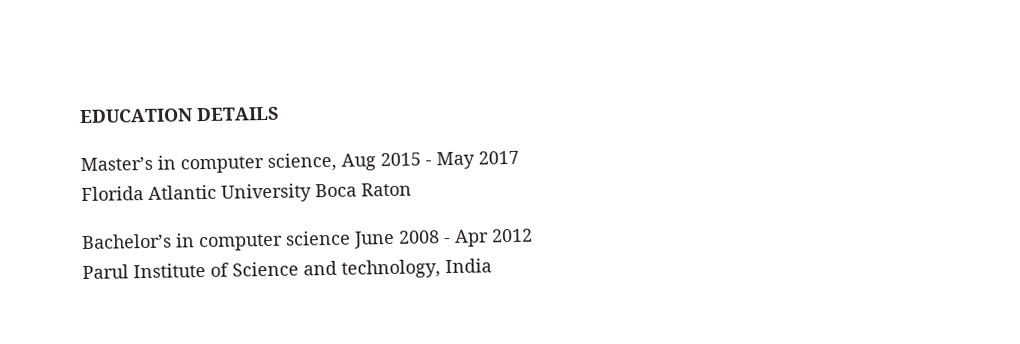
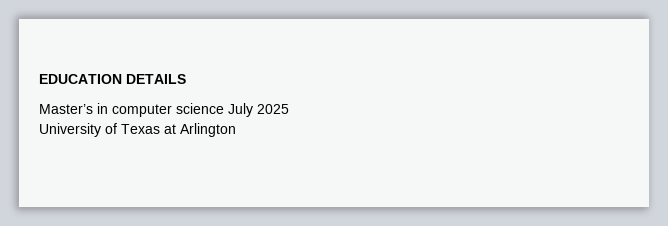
- Master’s in computer science, Aug 2015 - May 2017
- Florida Atlantic University Boca Raton
- Bachelor’s in computer science June 2008 - Apr 2012
- Parul Institute of Science and technology, India
+ Master’s in computer science July 2025
+ University of Texas at Arlington

